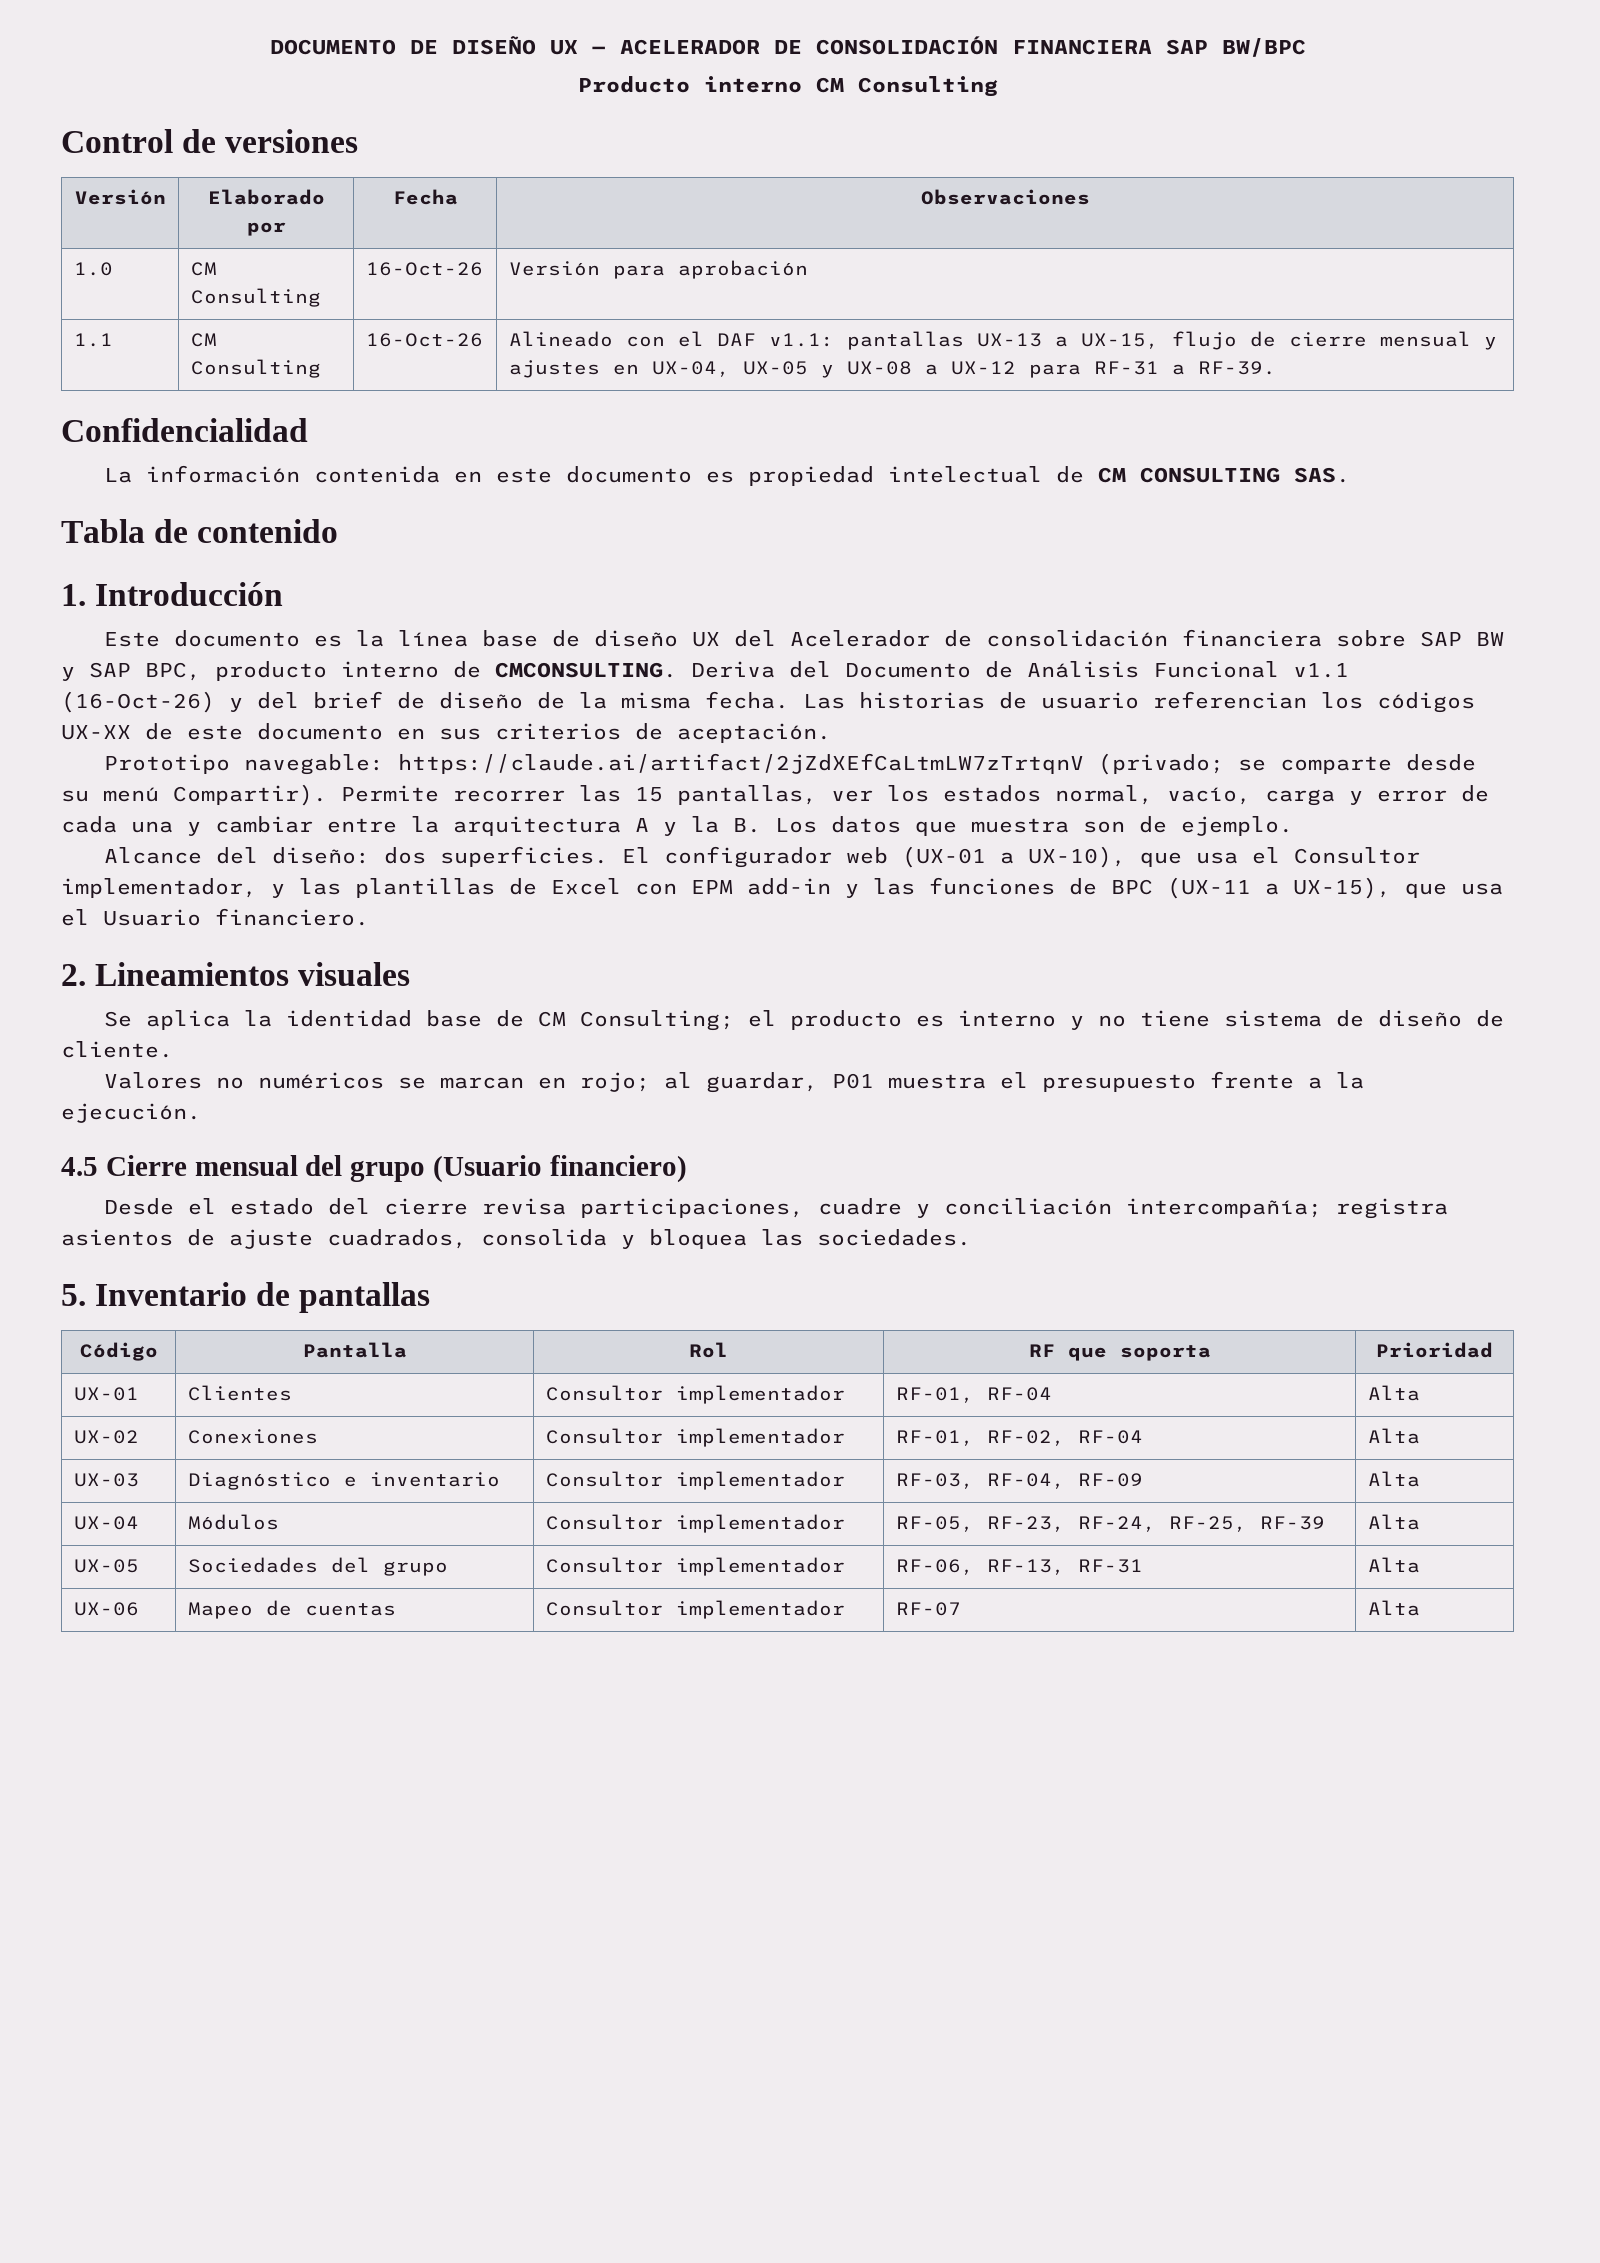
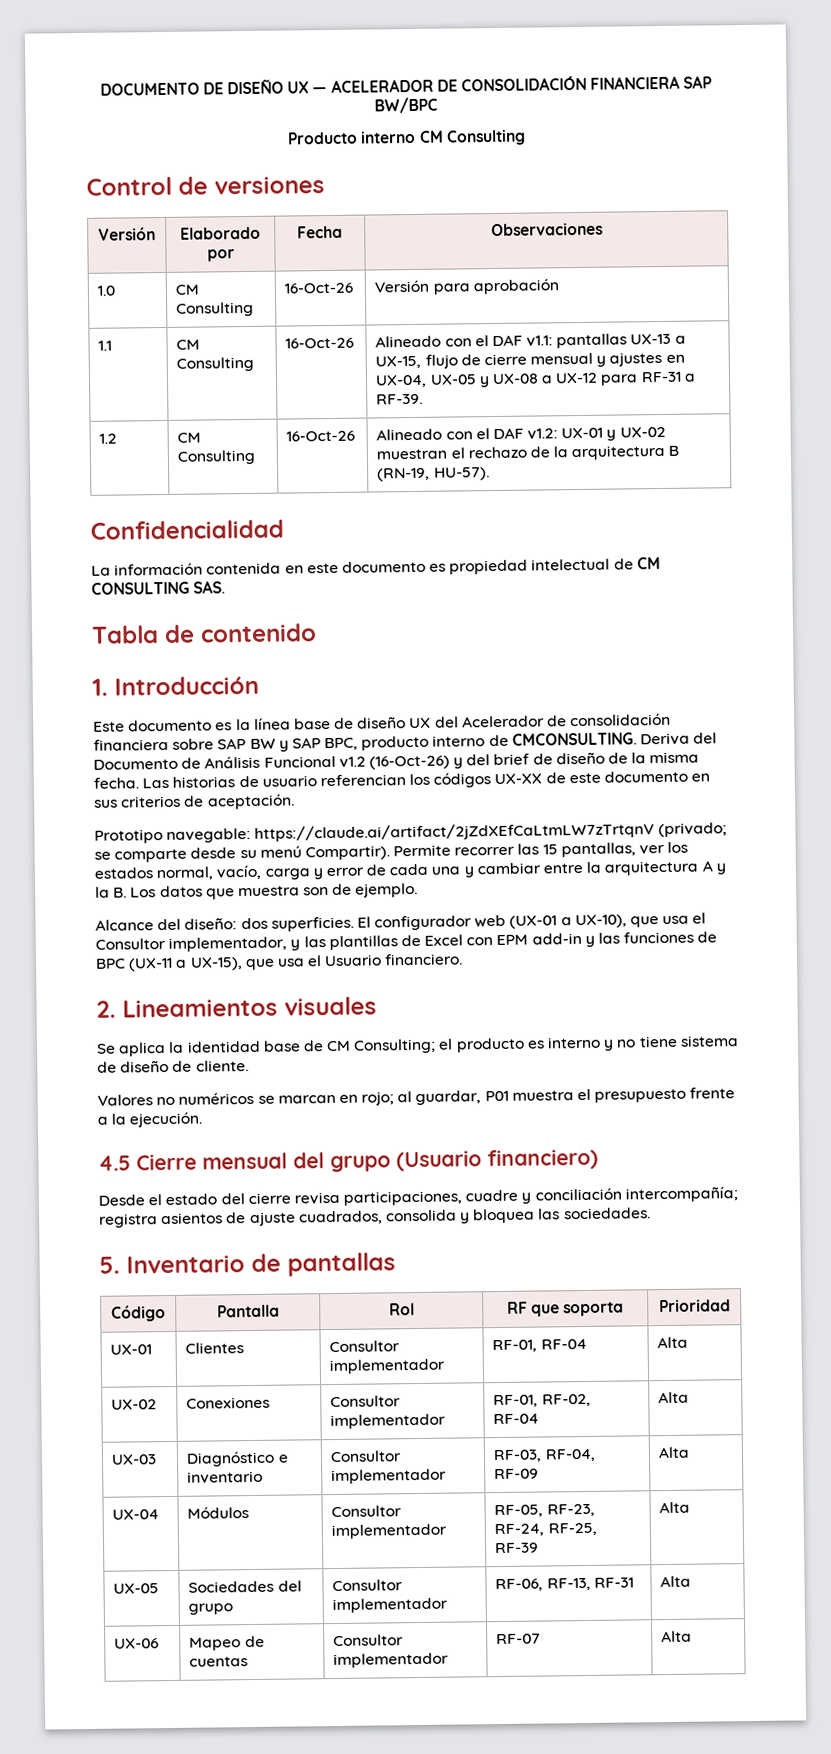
+ 1.2 | CM Consulting | 16-Oct-26 | Alineado con el DAF v1.2: UX-01 y UX-02 muestran el rechazo de la arquitectura B (RN-19, HU-57).
- Deriva del Documento de Análisis Funcional v1.1 (16-Oct-26) y del brief de diseño de la misma fecha.
+ Deriva del Documento de Análisis Funcional v1.2 (16-Oct-26) y del brief de diseño de la misma fecha.

